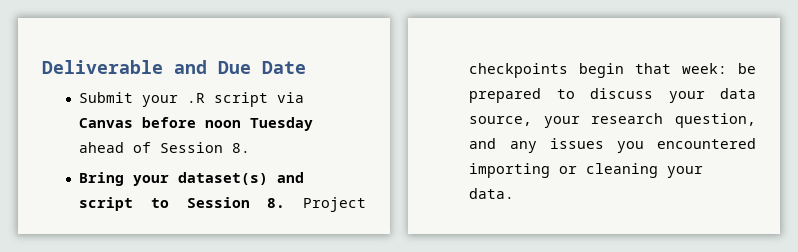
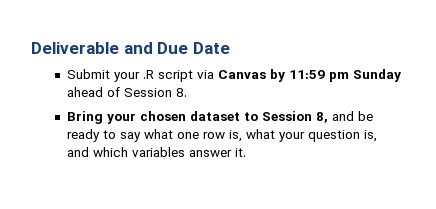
- Submit your .R script via Canvas before noon Tuesday ahead of Session 8.
+ Submit your .R script via Canvas by 11:59 pm Sunday ahead of Session 8.
- Bring your dataset(s) and script to Session 8. Project checkpoints begin that week: be prepared to discuss your data source, your research question, and any issues you encountered importing or cleaning your data.
+ Bring your chosen dataset to Session 8, and be ready to say what one row is, what your question is, and which variables answer it.

